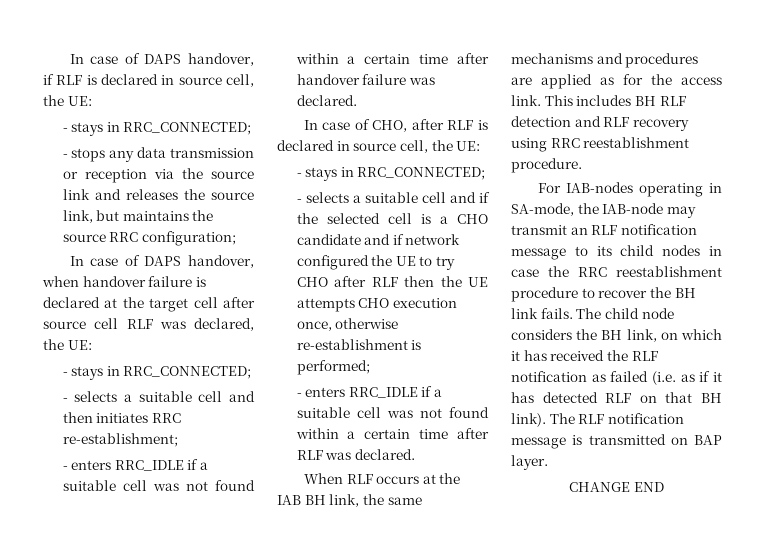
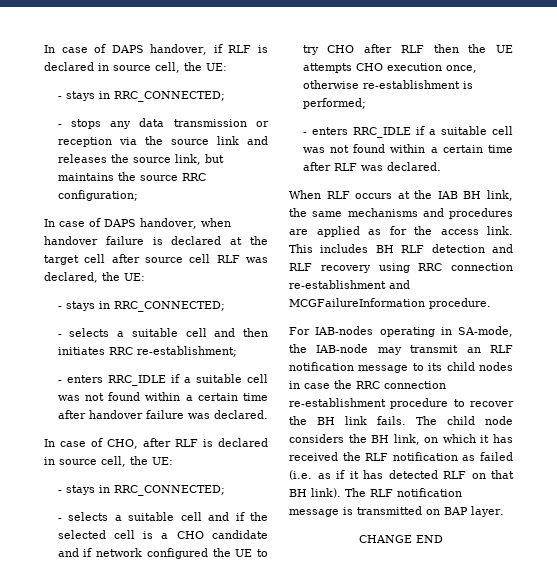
- This includes BH RLF detection and RLF recovery using RRC reestablishment procedure.
+ This includes BH RLF detection and RLF recovery using RRC connection re-establishment and MCGFailureInformation procedure.
- For IAB-nodes operating in SA-mode, the IAB-node may transmit an RLF notification message to its child nodes in case the RRC reestablishment procedure to recover the BH link fails.
+ For IAB-nodes operating in SA-mode, the IAB-node may transmit an RLF notification message to its child nodes in case the RRC connection re-establishment procedure to recover the BH link fails.

